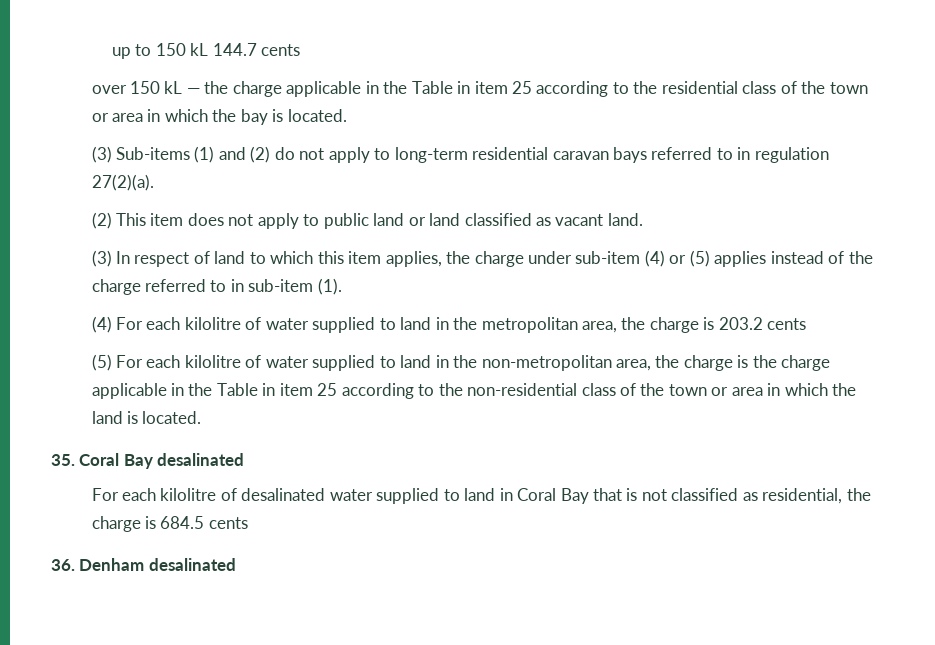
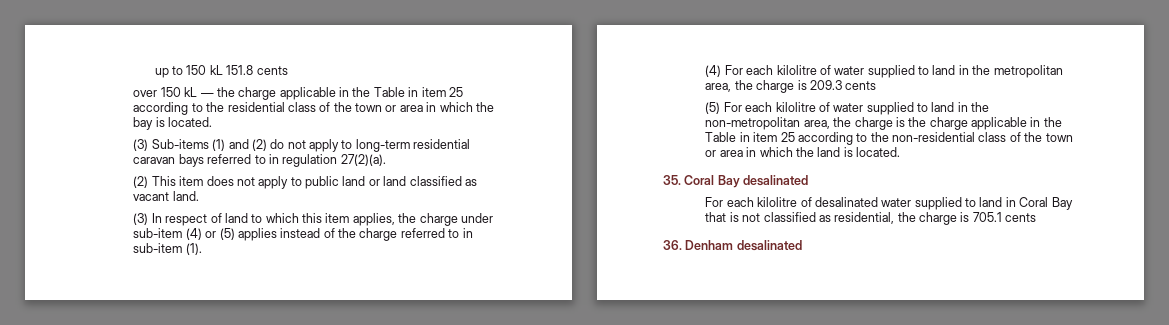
- up to 150 kL 144.7 cents
+ up to 150 kL 151.8 cents
- (4) For each kilolitre of water supplied to land in the metropolitan area, the charge is 203.2 cents
+ (4) For each kilolitre of water supplied to land in the metropolitan area, the charge is 209.3 cents
- For each kilolitre of desalinated water supplied to land in Coral Bay that is not classified as residential, the charge is 684.5 cents
+ For each kilolitre of desalinated water supplied to land in Coral Bay that is not classified as residential, the charge is 705.1 cents

